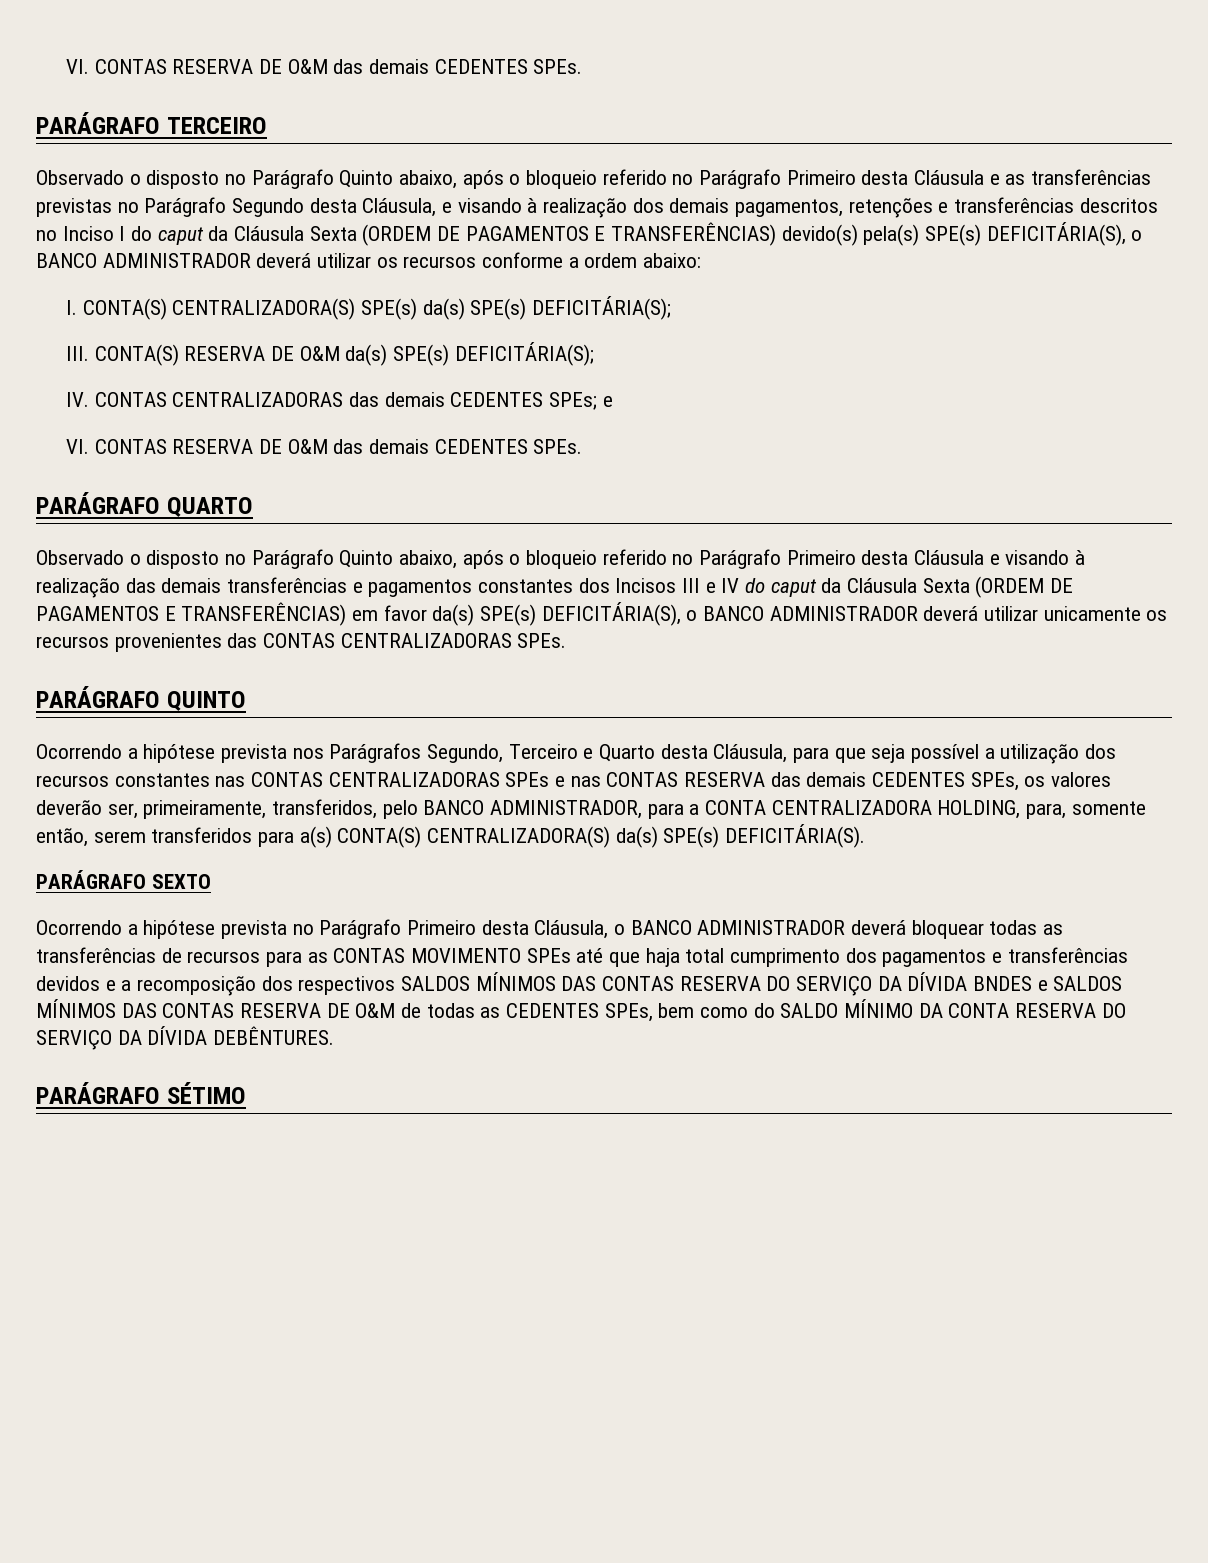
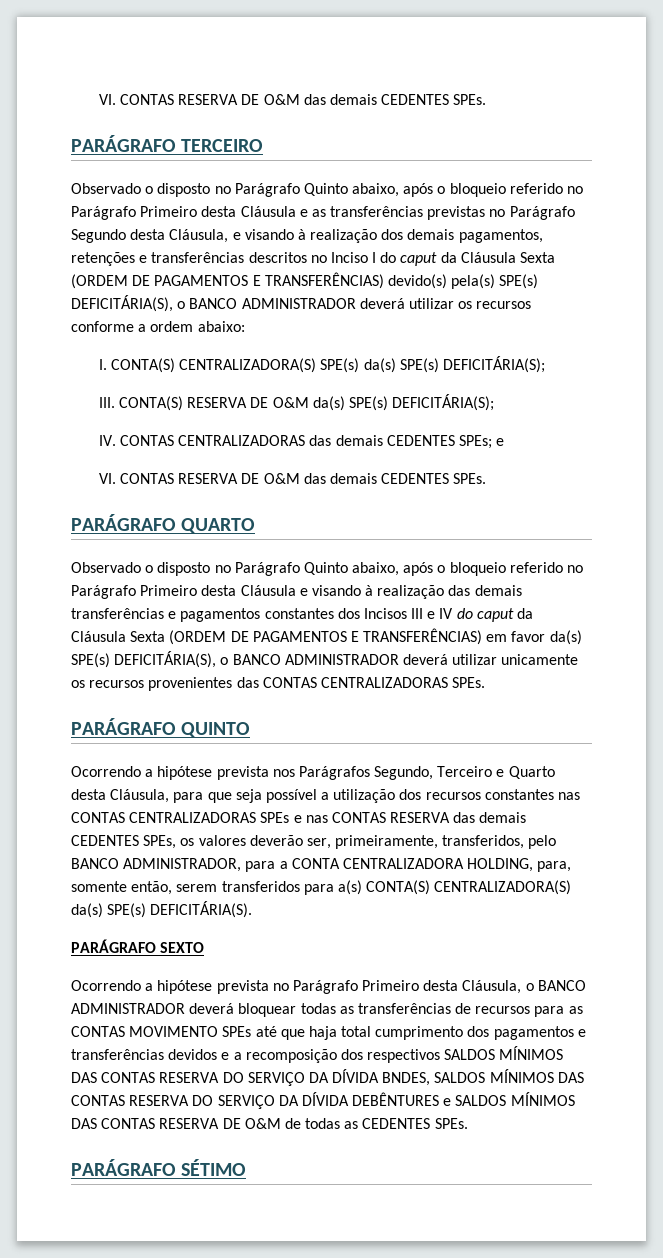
- Ocorrendo a hipótese prevista no Parágrafo Primeiro desta Cláusula, o BANCO ADMINISTRADOR deverá bloquear todas as transferências de recursos para as CONTAS MOVIMENTO SPEs até que haja total cumprimento dos pagamentos e transferências devidos e a recomposição dos respectivos SALDOS MÍNIMOS DAS CONTAS RESERVA DO SERVIÇO DA DÍVIDA BNDES e SALDOS MÍNIMOS DAS CONTAS RESERVA DE O&M de todas as CEDENTES SPEs, bem como do SALDO MÍNIMO DA CONTA RESERVA DO SERVIÇO DA DÍVIDA DEBÊNTURES.
+ Ocorrendo a hipótese prevista no Parágrafo Primeiro desta Cláusula, o BANCO ADMINISTRADOR deverá bloquear todas as transferências de recursos para as CONTAS MOVIMENTO SPEs até que haja total cumprimento dos pagamentos e transferências devidos e a recomposição dos respectivos SALDOS MÍNIMOS DAS CONTAS RESERVA DO SERVIÇO DA DÍVIDA BNDES, SALDOS MÍNIMOS DAS CONTAS RESERVA DO SERVIÇO DA DÍVIDA DEBÊNTURES e SALDOS MÍNIMOS DAS CONTAS RESERVA DE O&M de todas as CEDENTES SPEs.

